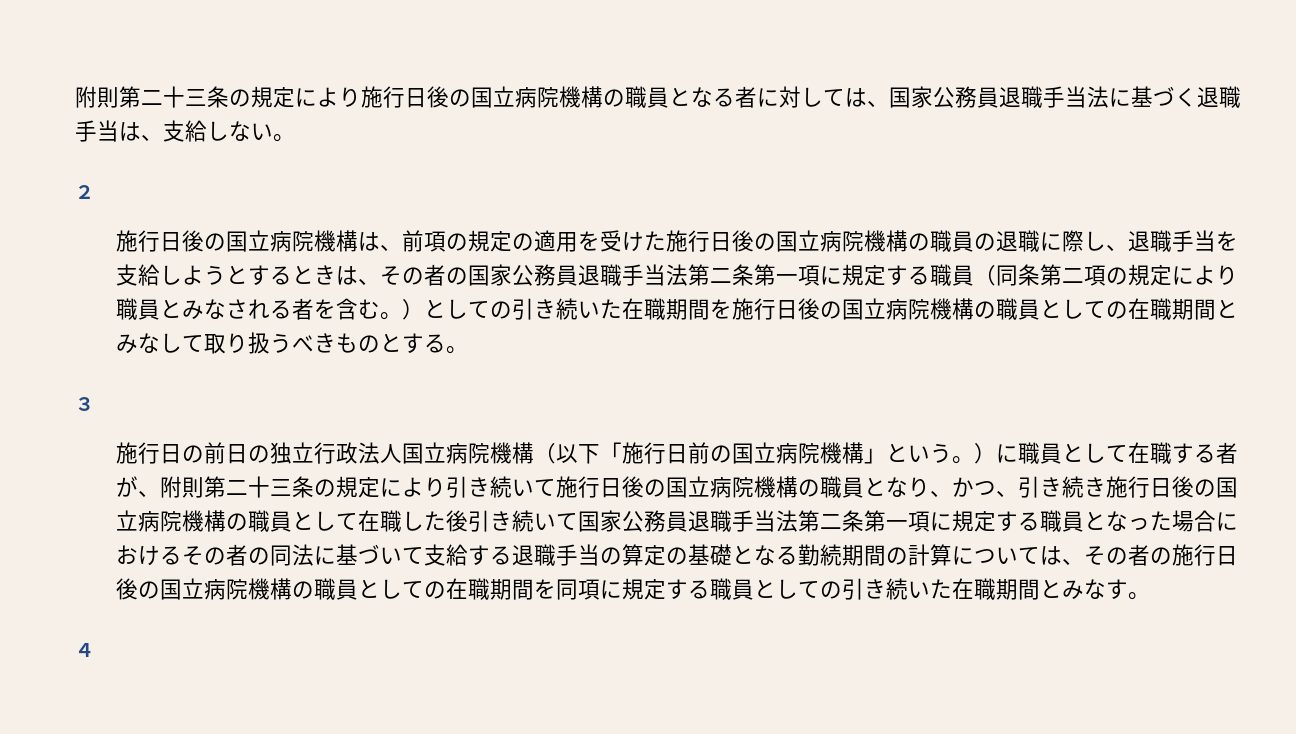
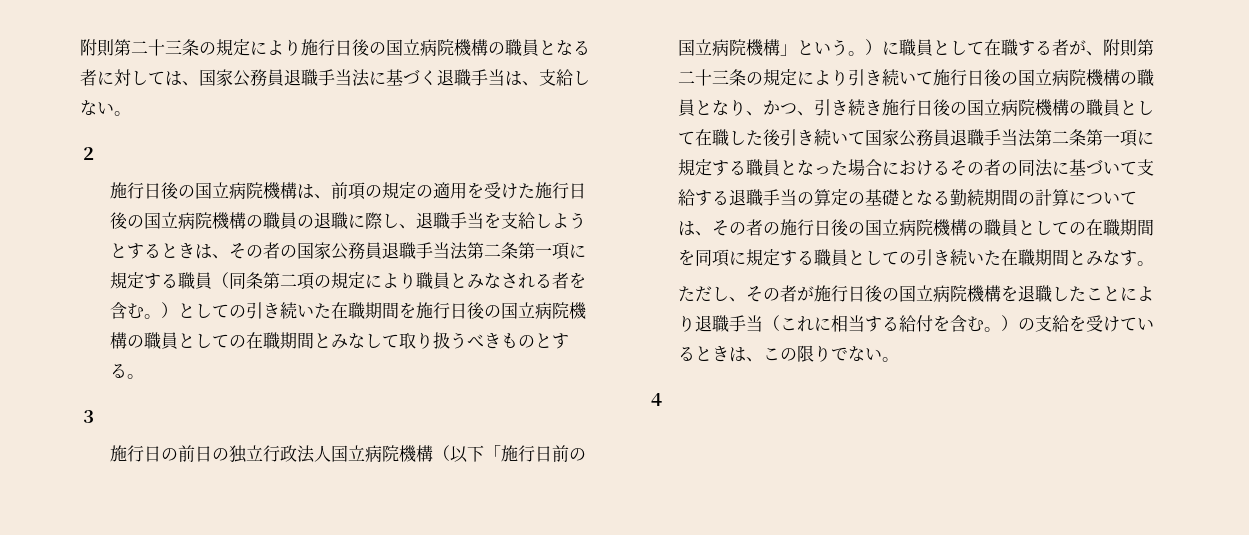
+ ただし、その者が施行日後の国立病院機構を退職したことにより退職手当（これに相当する給付を含む。）の支給を受けているときは、この限りでない。

